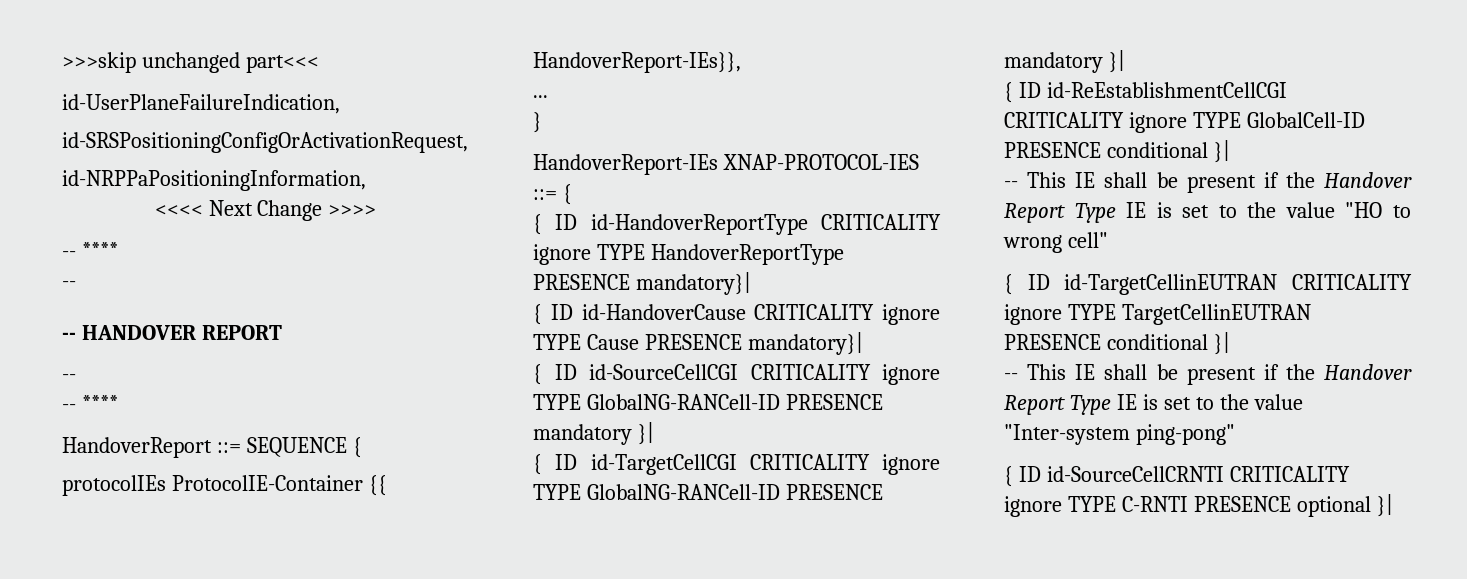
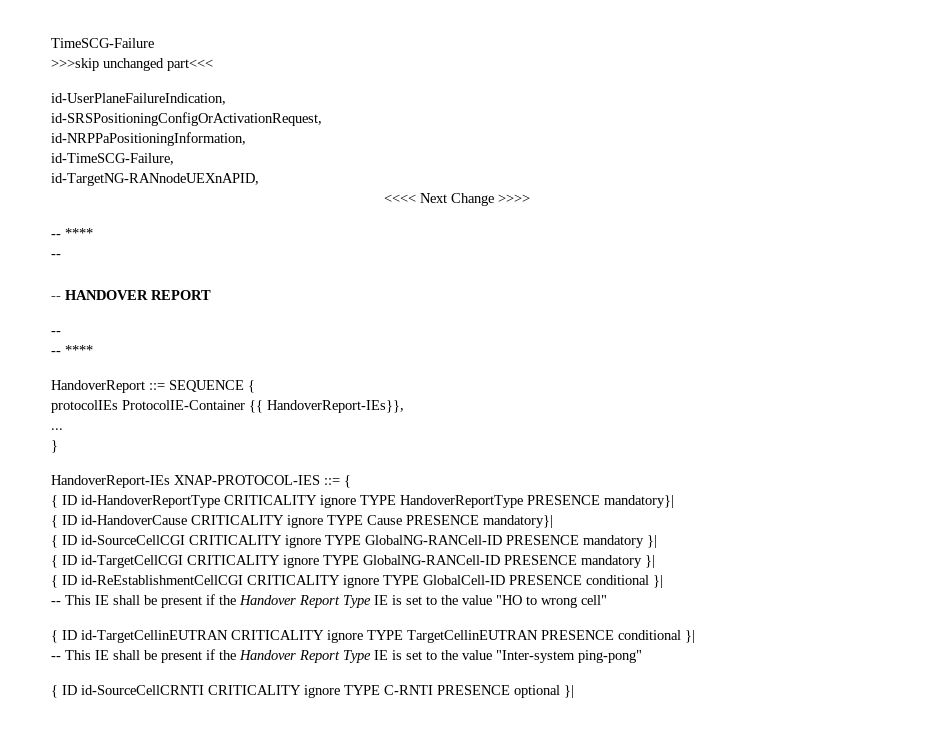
+ TimeSCG-Failure
+ id-TimeSCG-Failure,
+ id-TargetNG-RANnodeUEXnAPID,

